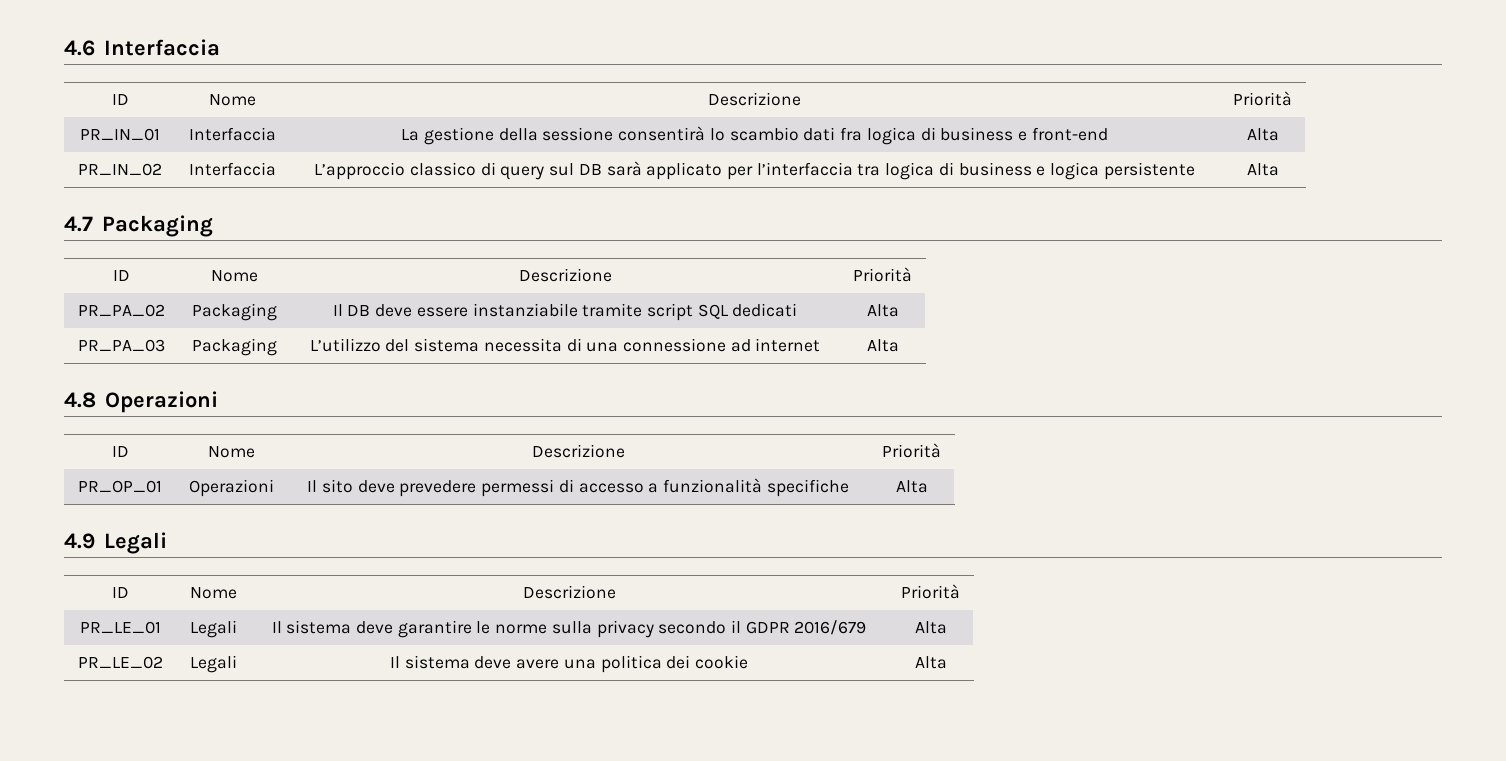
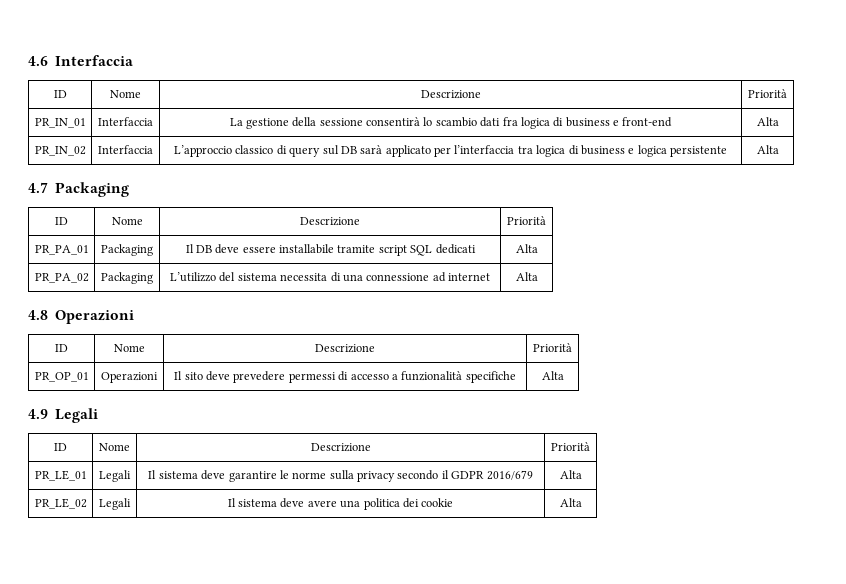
- PR_PA_02 | Packaging | Il DB deve essere instanziabile tramite script SQL dedicati | Alta
+ PR_PA_01 | Packaging | Il DB deve essere installabile tramite script SQL dedicati | Alta
- PR_PA_03 | Packaging | L’utilizzo del sistema necessita di una connessione ad internet | Alta
+ PR_PA_02 | Packaging | L’utilizzo del sistema necessita di una connessione ad internet | Alta

